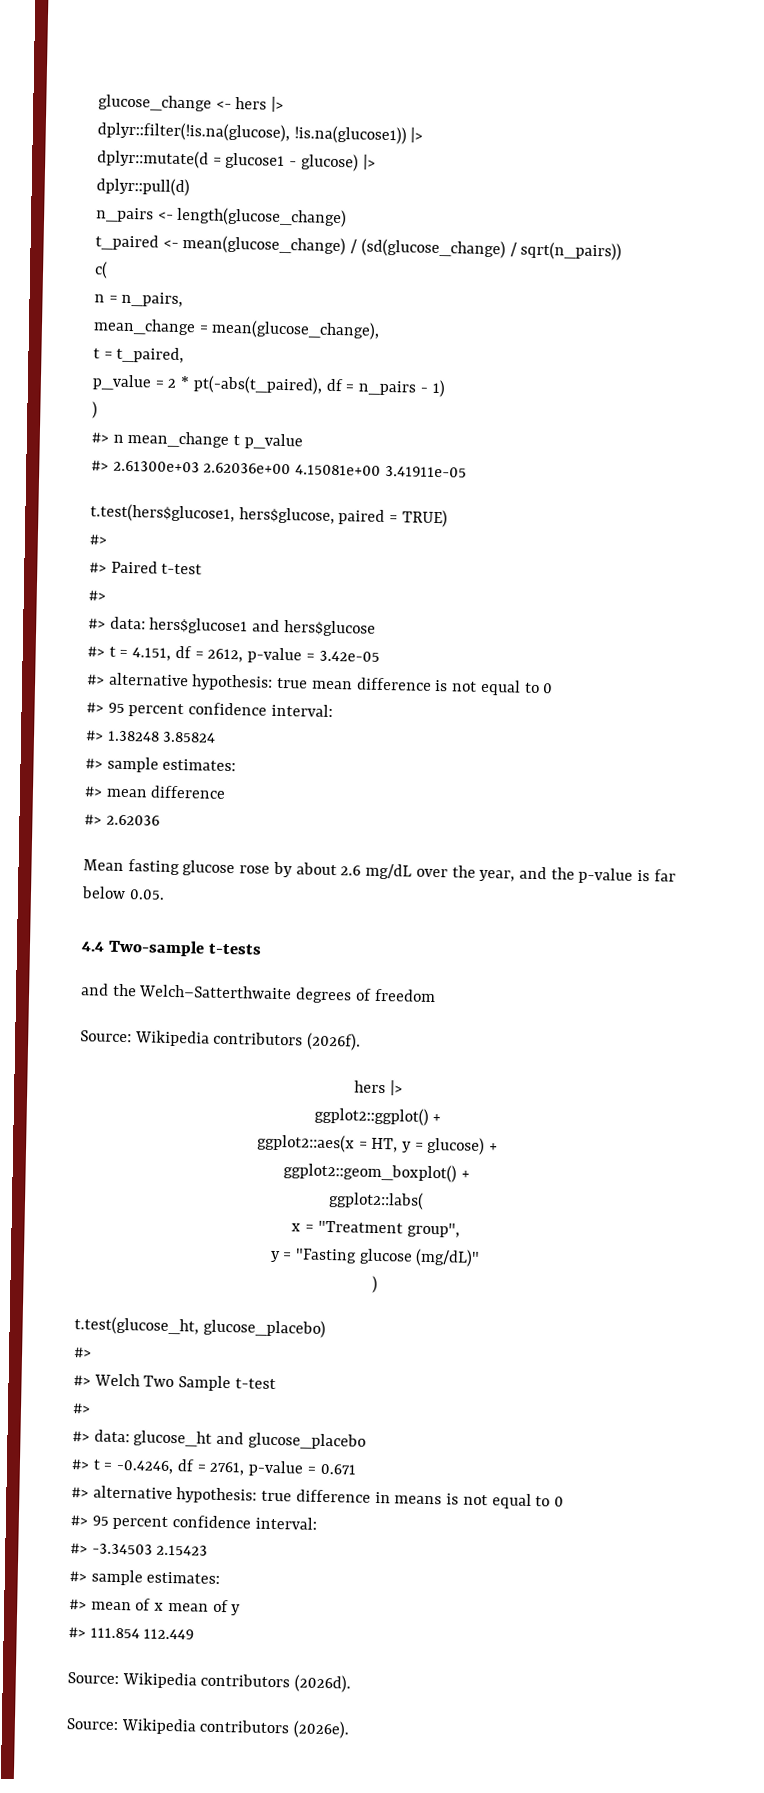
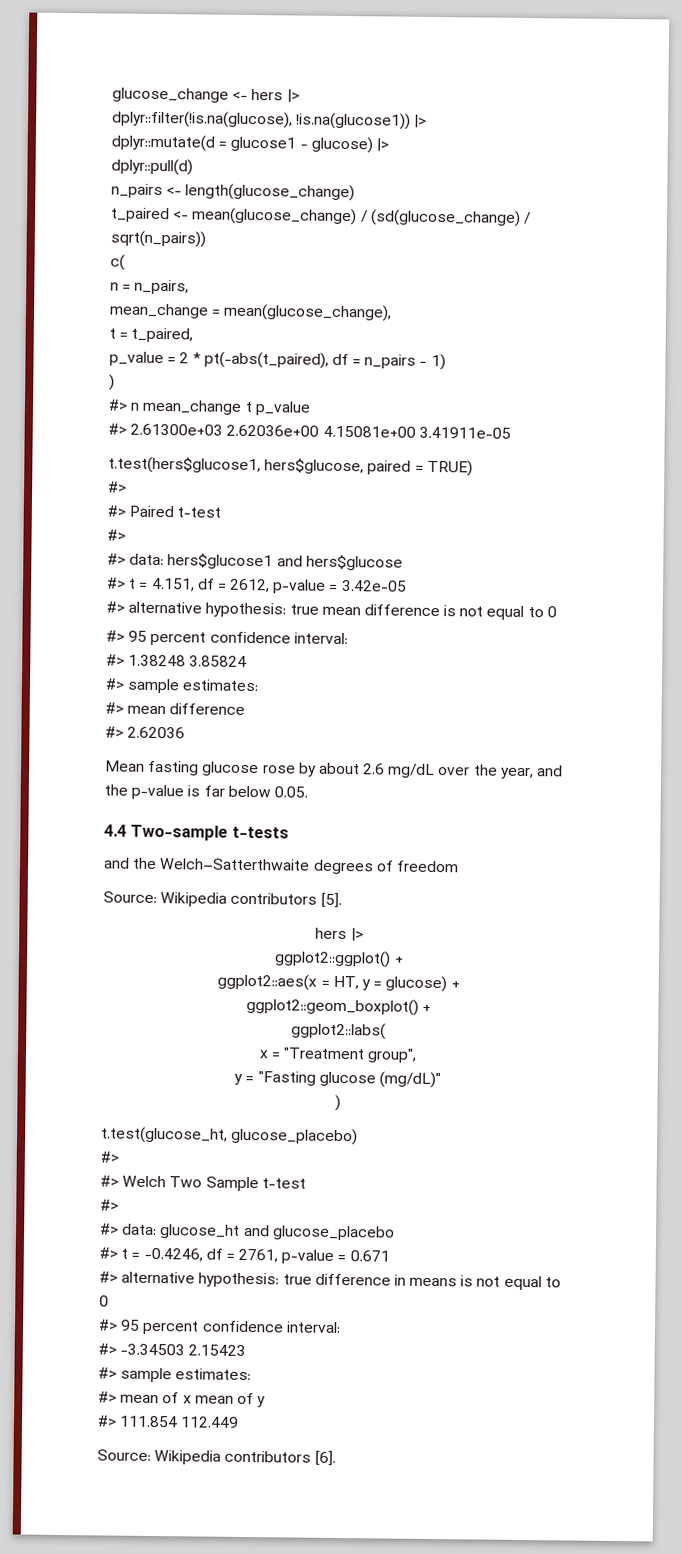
- Source: Wikipedia contributors (2026f).
+ Source: Wikipedia contributors [5].
- Source: Wikipedia contributors (2026d).
- Source: Wikipedia contributors (2026e).
+ Source: Wikipedia contributors [6].

